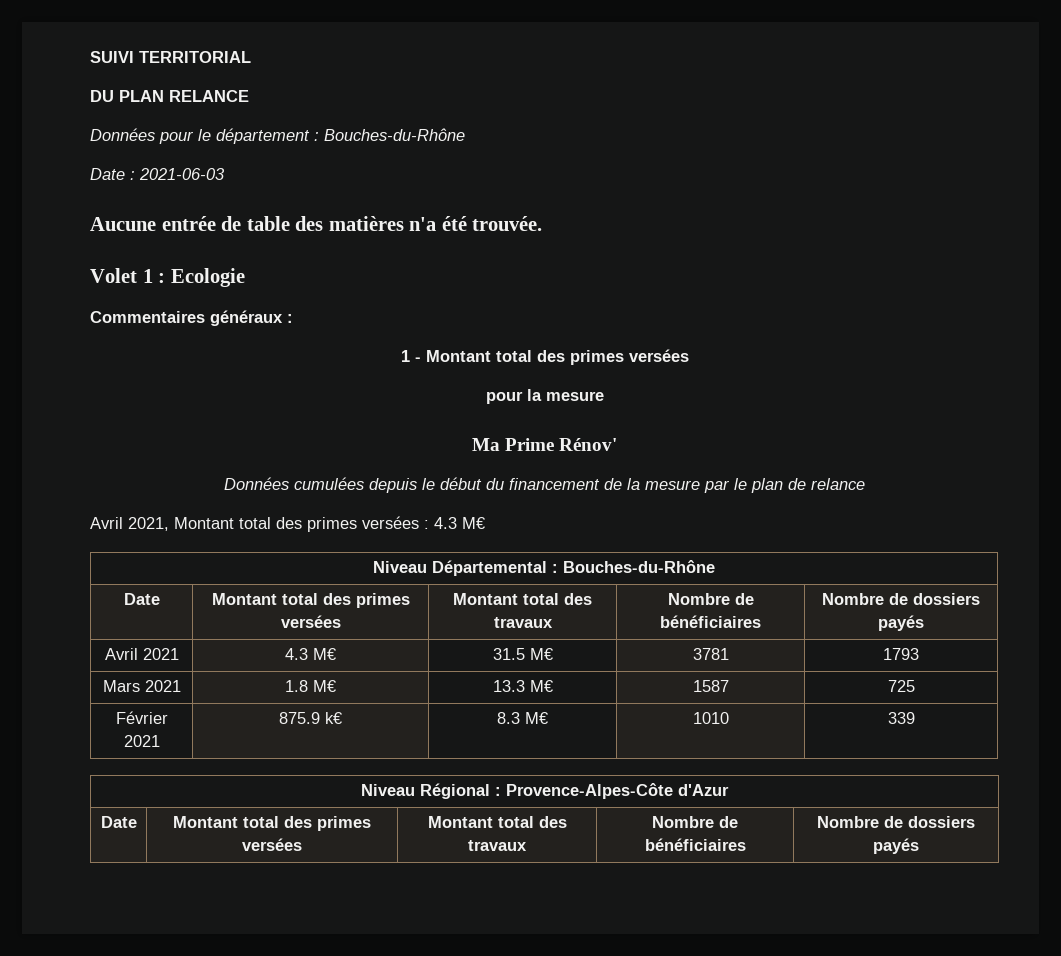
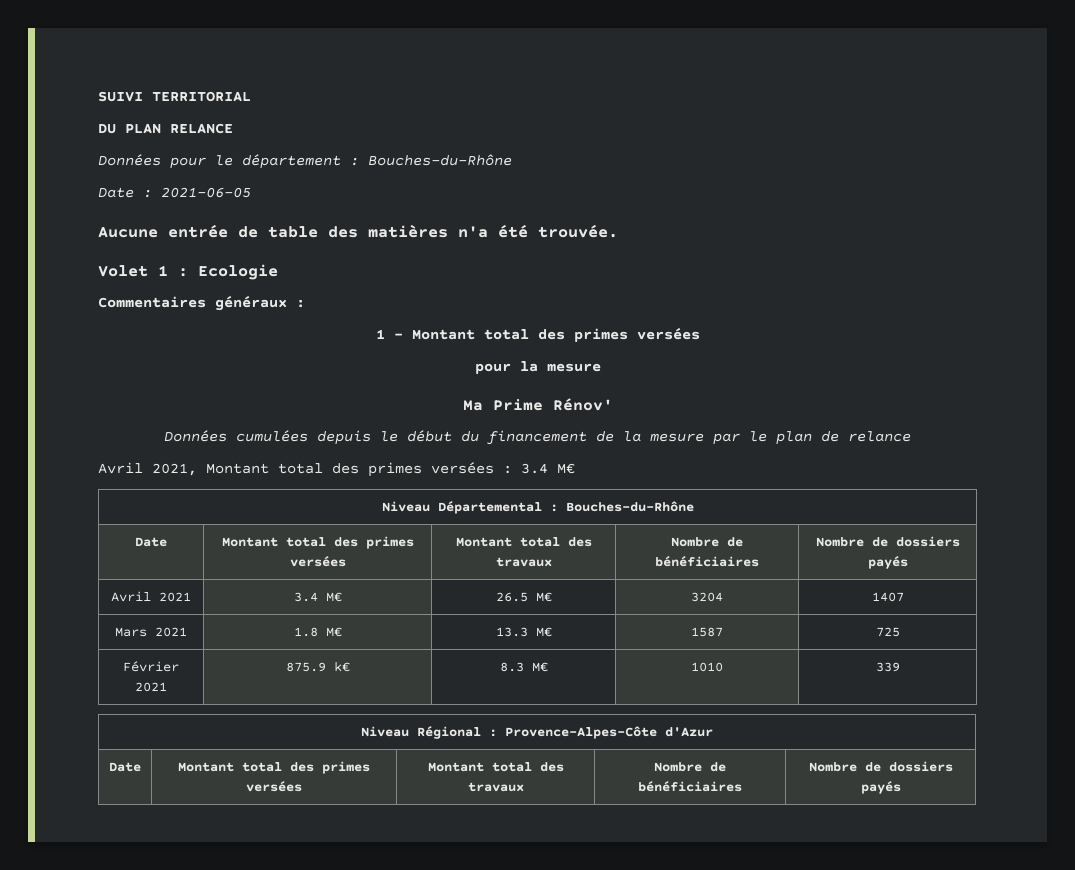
- Date : 2021-06-03
+ Date : 2021-06-05
- Avril 2021, Montant total des primes versées : 4.3 M€
+ Avril 2021, Montant total des primes versées : 3.4 M€
- Avril 2021 | 4.3 M€ | 31.5 M€ | 3781 | 1793
+ Avril 2021 | 3.4 M€ | 26.5 M€ | 3204 | 1407

